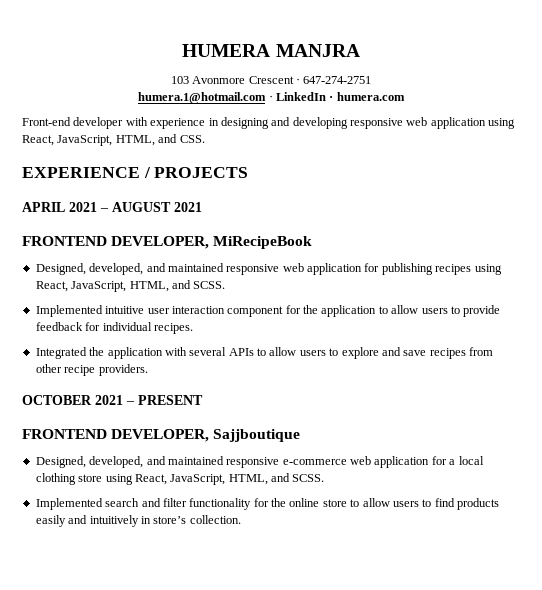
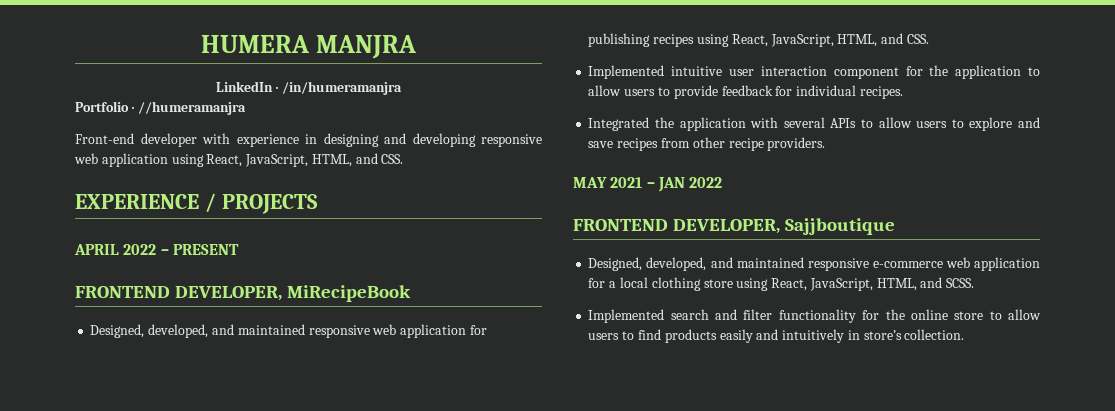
- 103 Avonmore Crescent · 647-274-2751
- humera.1@hotmail.com · LinkedIn · humera.com
+ LinkedIn · /in/humeramanjra
+ Portfolio · //humeramanjra
- APRIL 2021 – AUGUST 2021
+ APRIL 2022 – PRESENT
- Designed, developed, and maintained responsive web application for publishing recipes using React, JavaScript, HTML, and SCSS.
+ Designed, developed, and maintained responsive web application for publishing recipes using React, JavaScript, HTML, and CSS.
- OCTOBER 2021 – PRESENT
+ MAY 2021 – JAN 2022

